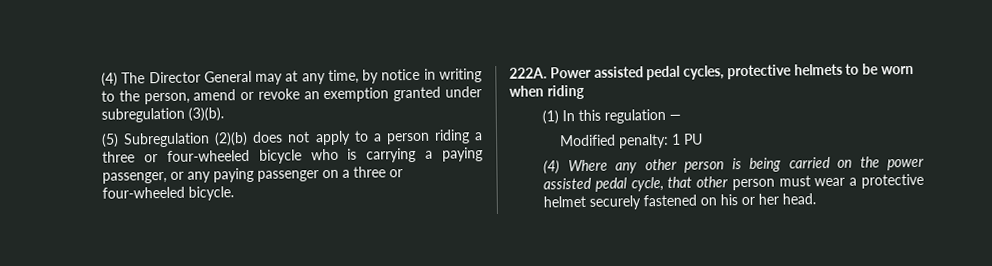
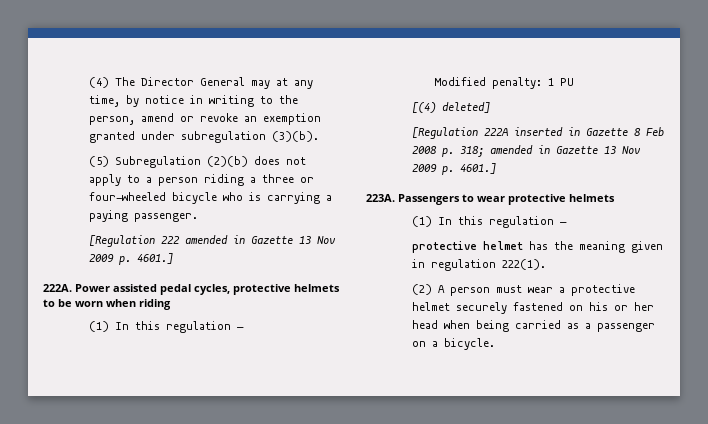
- (5) Subregulation (2)(b) does not apply to a person riding a three or four-wheeled bicycle who is carrying a paying passenger, or any paying passenger on a three or four-wheeled bicycle.
+ (5) Subregulation (2)(b) does not apply to a person riding a three or four-wheeled bicycle who is carrying a paying passenger.
+ [Regulation 222 amended in Gazette 13 Nov 2009 p. 4601.]
- (4) Where any other person is being carried on the power assisted pedal cycle, that other person must wear a protective helmet securely fastened on his or her head.
+ [(4) deleted]
+ [Regulation 222A inserted in Gazette 8 Feb 2008 p. 318; amended in Gazette 13 Nov 2009 p. 4601.]
+ 223A. Passengers to wear protective helmets
+ (1) In this regulation —
+ protective helmet has the meaning given in regulation 222(1).
+ (2) A person must wear a protective helmet securely fastened on his or her head when being carried as a passenger on a bicycle.

